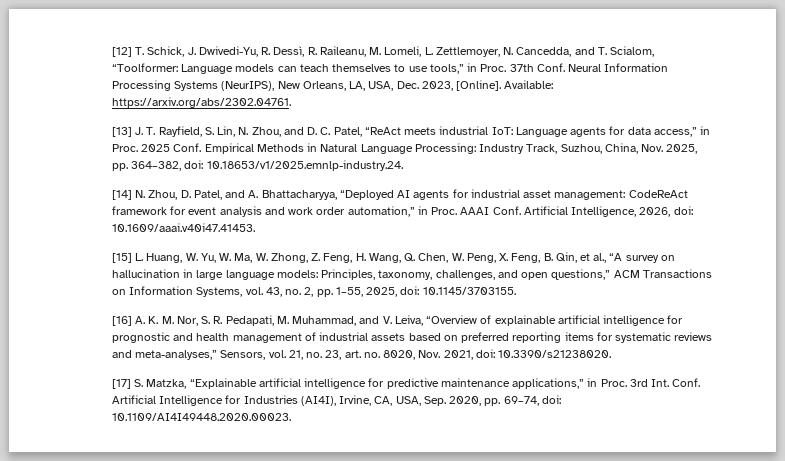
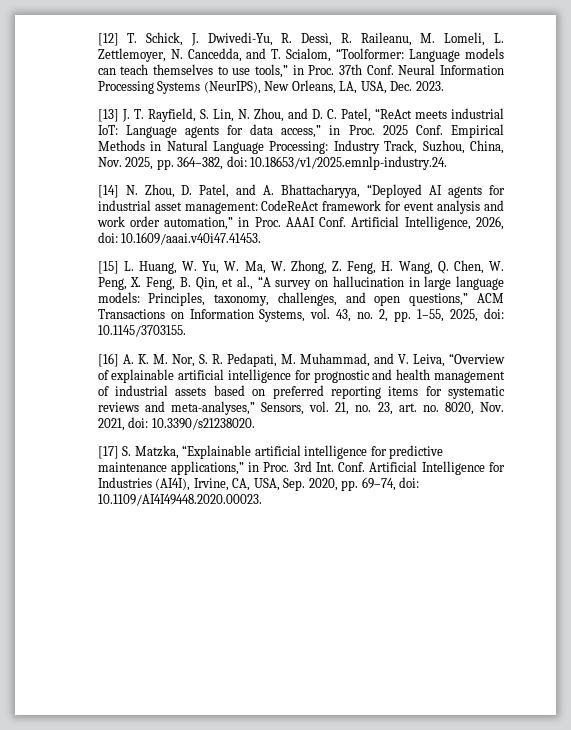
- Neural Information Processing Systems (NeurIPS), New Orleans, LA, USA, Dec. 2023, [Online]. Available: https://arxiv.org/abs/2302.04761.
+ Neural Information Processing Systems (NeurIPS), New Orleans, LA, USA, Dec. 2023.

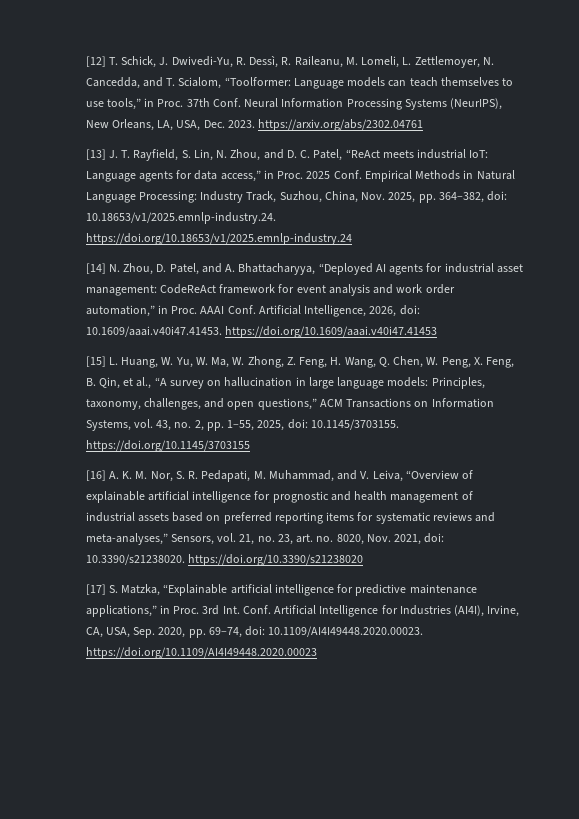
- Neural Information Processing Systems (NeurIPS), New Orleans, LA, USA, Dec. 2023.
+ Neural Information Processing Systems (NeurIPS), New Orleans, LA, USA, Dec. 2023. https://arxiv.org/abs/2302.04761
- Empirical Methods in Natural Language Processing: Industry Track, Suzhou, China, Nov. 2025, pp. 364–382, doi: 10.18653/v1/2025.emnlp-industry.24.
+ Empirical Methods in Natural Language Processing: Industry Track, Suzhou, China, Nov. 2025, pp. 364–382, doi: 10.18653/v1/2025.emnlp-industry.24. https://doi.org/10.18653/v1/2025.emnlp-industry.24
- Artificial Intelligence, 2026, doi: 10.1609/aaai.v40i47.41453.
+ Artificial Intelligence, 2026, doi: 10.1609/aaai.v40i47.41453. https://doi.org/10.1609/aaai.v40i47.41453
- [15] L. Huang, W. Yu, W. Ma, W. Zhong, Z. Feng, H. Wang, Q. Chen, W. Peng, X. Feng, B. Qin, et al., “A survey on hallucination in large language models: Principles, taxonomy, challenges, and open questions,” ACM Transactions on Information Systems, vol. 43, no. 2, pp. 1–55, 2025, doi: 10.1145/3703155.
+ [15] L. Huang, W. Yu, W. Ma, W. Zhong, Z. Feng, H. Wang, Q. Chen, W. Peng, X. Feng, B. Qin, et al., “A survey on hallucination in large language models: Principles, taxonomy, challenges, and open questions,” ACM Transactions on Information Systems, vol. 43, no. 2, pp. 1–55, 2025, doi: 10.1145/3703155. https://doi.org/10.1145/3703155
- [16] A. K. M. Nor, S. R. Pedapati, M. Muhammad, and V. Leiva, “Overview of explainable artificial intelligence for prognostic and health management of industrial assets based on preferred reporting items for systematic reviews and meta-analyses,” Sensors, vol. 21, no. 23, art. no. 8020, Nov. 2021, doi: 10.3390/s21238020.
+ [16] A. K. M. Nor, S. R. Pedapati, M. Muhammad, and V. Leiva, “Overview of explainable artificial intelligence for prognostic and health management of industrial assets based on preferred reporting items for systematic reviews and meta-analyses,” Sensors, vol. 21, no. 23, art. no. 8020, Nov. 2021, doi: 10.3390/s21238020. https://doi.org/10.3390/s21238020
- Artificial Intelligence for Industries (AI4I), Irvine, CA, USA, Sep. 2020, pp. 69–74, doi: 10.1109/AI4I49448.2020.00023.
+ Artificial Intelligence for Industries (AI4I), Irvine, CA, USA, Sep. 2020, pp. 69–74, doi: 10.1109/AI4I49448.2020.00023. https://doi.org/10.1109/AI4I49448.2020.00023

